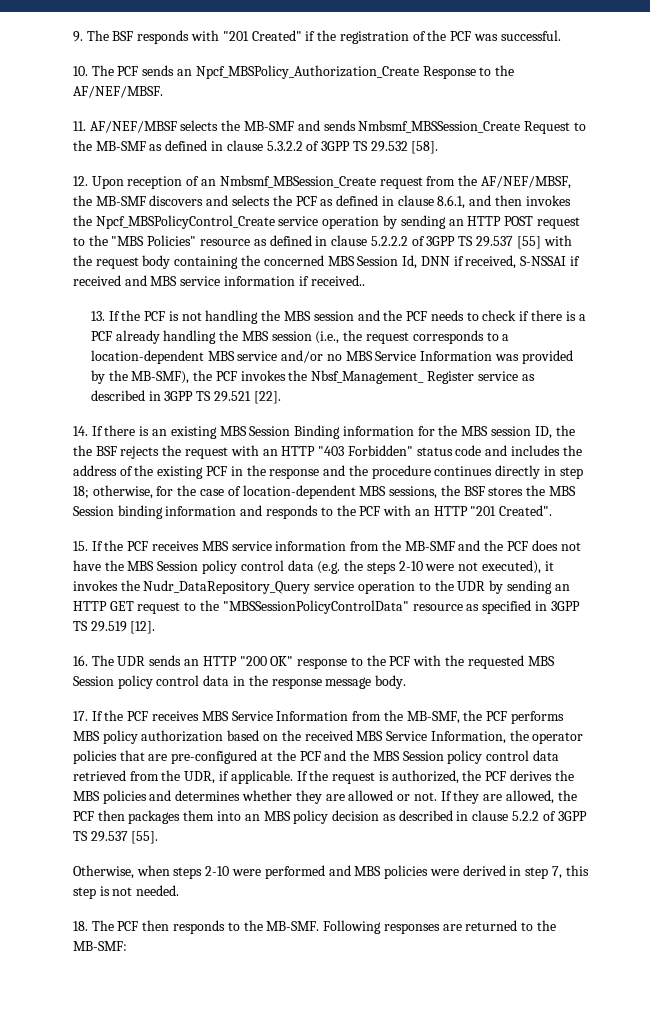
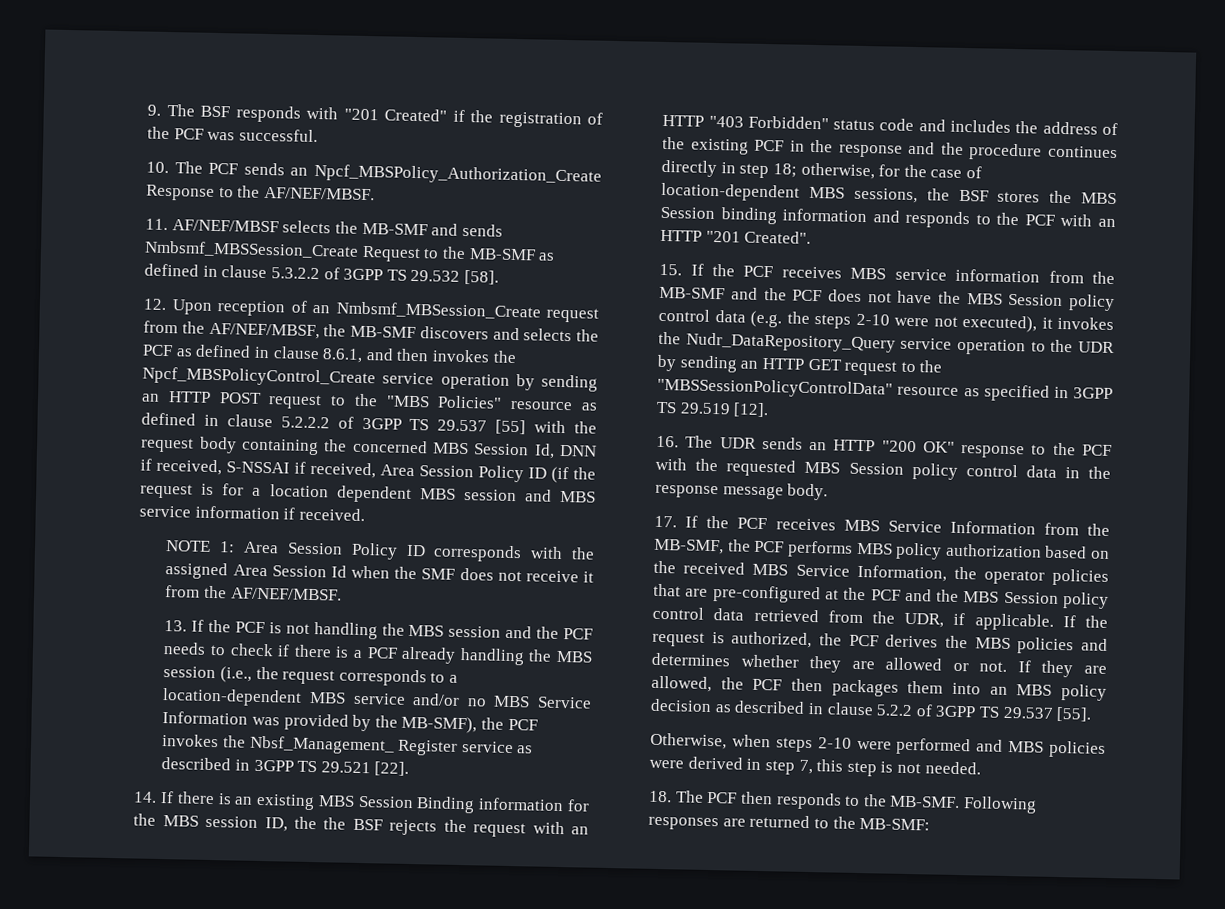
- 12. Upon reception of an Nmbsmf_MBSession_Create request from the AF/NEF/MBSF, the MB-SMF discovers and selects the PCF as defined in clause 8.6.1, and then invokes the Npcf_MBSPolicyControl_Create service operation by sending an HTTP POST request to the "MBS Policies" resource as defined in clause 5.2.2.2 of 3GPP TS 29.537 [55] with the request body containing the concerned MBS Session Id, DNN if received, S-NSSAI if received and MBS service information if received..
+ 12. Upon reception of an Nmbsmf_MBSession_Create request from the AF/NEF/MBSF, the MB-SMF discovers and selects the PCF as defined in clause 8.6.1, and then invokes the Npcf_MBSPolicyControl_Create service operation by sending an HTTP POST request to the "MBS Policies" resource as defined in clause 5.2.2.2 of 3GPP TS 29.537 [55] with the request body containing the concerned MBS Session Id, DNN if received, S-NSSAI if received, Area Session Policy ID (if the request is for a location dependent MBS session and MBS service information if received.
+ NOTE 1: Area Session Policy ID corresponds with the assigned Area Session Id when the SMF does not receive it from the AF/NEF/MBSF.

